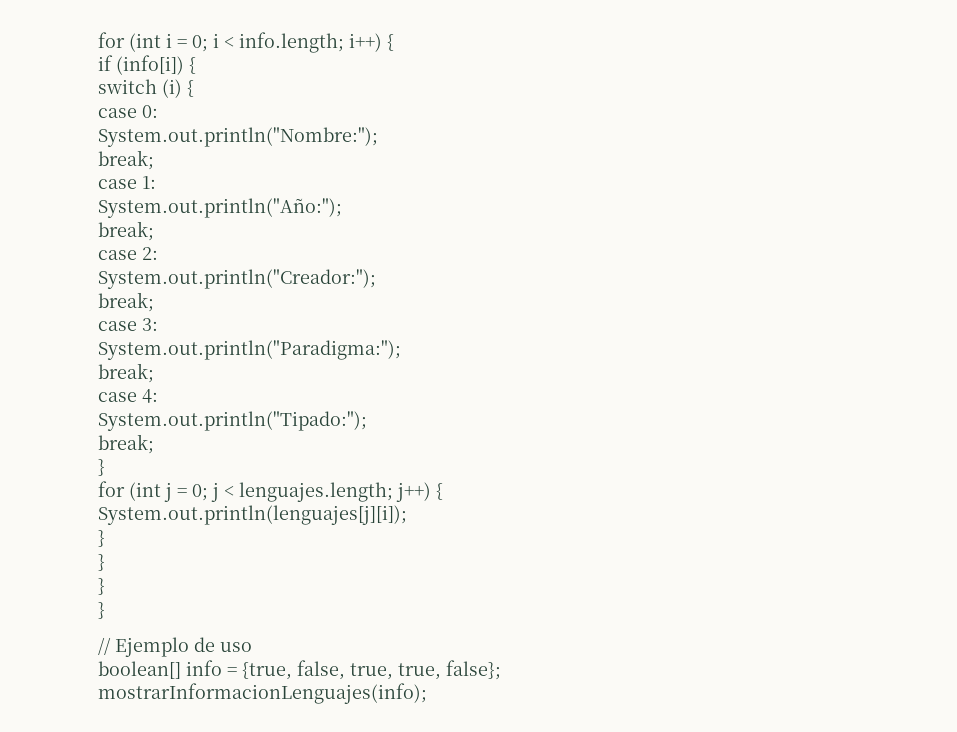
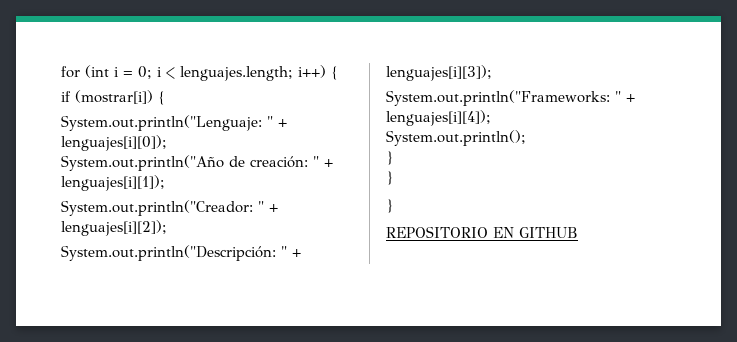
- for (int i = 0; i < info.length; i++) {
+ for (int i = 0; i < lenguajes.length; i++) {
- if (info[i]) {
- switch (i) {
- case 0:
- System.out.println("Nombre:");
- break;
- case 1:
- System.out.println("Año:");
- break;
- case 2:
- System.out.println("Creador:");
- break;
- case 3:
- System.out.println("Paradigma:");
- break;
- case 4:
- System.out.println("Tipado:");
- break;
- }
- for (int j = 0; j < lenguajes.length; j++) {
- System.out.println(lenguajes[j][i]);
+ if (mostrar[i]) {
+ System.out.println("Lenguaje: " + lenguajes[i][0]);
+ System.out.println("Año de creación: " + lenguajes[i][1]);
+ System.out.println("Creador: " + lenguajes[i][2]);
+ System.out.println("Descripción: " + lenguajes[i][3]);
+ System.out.println("Frameworks: " + lenguajes[i][4]);
+ System.out.println();
  }
  }
  }
- }
- // Ejemplo de uso
- boolean[] info = {true, false, true, true, false};
- mostrarInformacionLenguajes(info);
+ REPOSITORIO EN GITHUB

